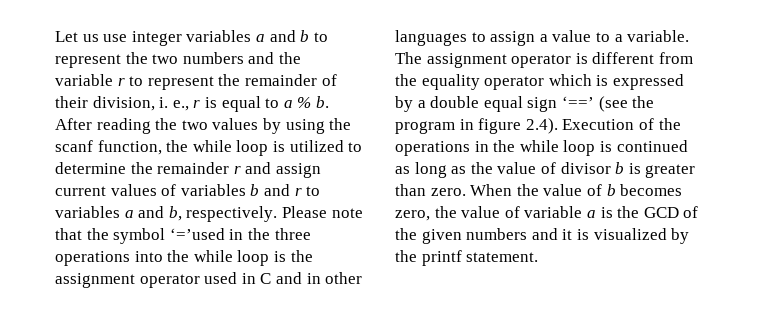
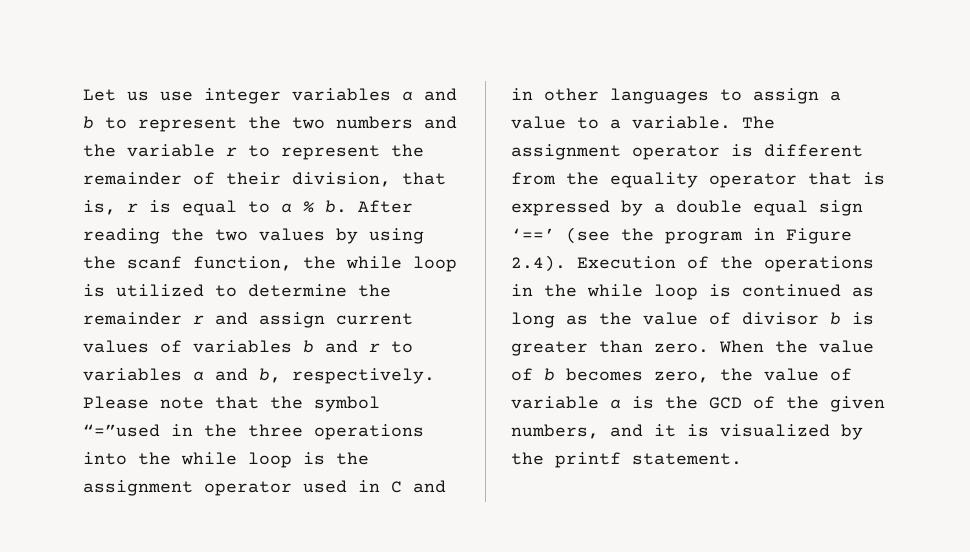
- Let us use integer variables a and b to represent the two numbers and the variable r to represent the remainder of their division, i. e., r is equal to a % b.
+ Let us use integer variables a and b to represent the two numbers and the variable r to represent the remainder of their division, that is, r is equal to a % b.
- Please note that the symbol ‘=’used in the three operations into the while loop is the assignment operator used in C and in other languages to assign a value to a variable.
+ Please note that the symbol “=”used in the three operations into the while loop is the assignment operator used in C and in other languages to assign a value to a variable.
- The assignment operator is different from the equality operator which is expressed by a double equal sign ‘==’ (see the program in figure 2.4). Execution of the operations in the while loop is continued as long as the value of divisor b is greater than zero.
+ The assignment operator is different from the equality operator that is expressed by a double equal sign ‘==’ (see the program in Figure 2.4). Execution of the operations in the while loop is continued as long as the value of divisor b is greater than zero.
- When the value of b becomes zero, the value of variable a is the GCD of the given numbers and it is visualized by the printf statement.
+ When the value of b becomes zero, the value of variable a is the GCD of the given numbers, and it is visualized by the printf statement.

